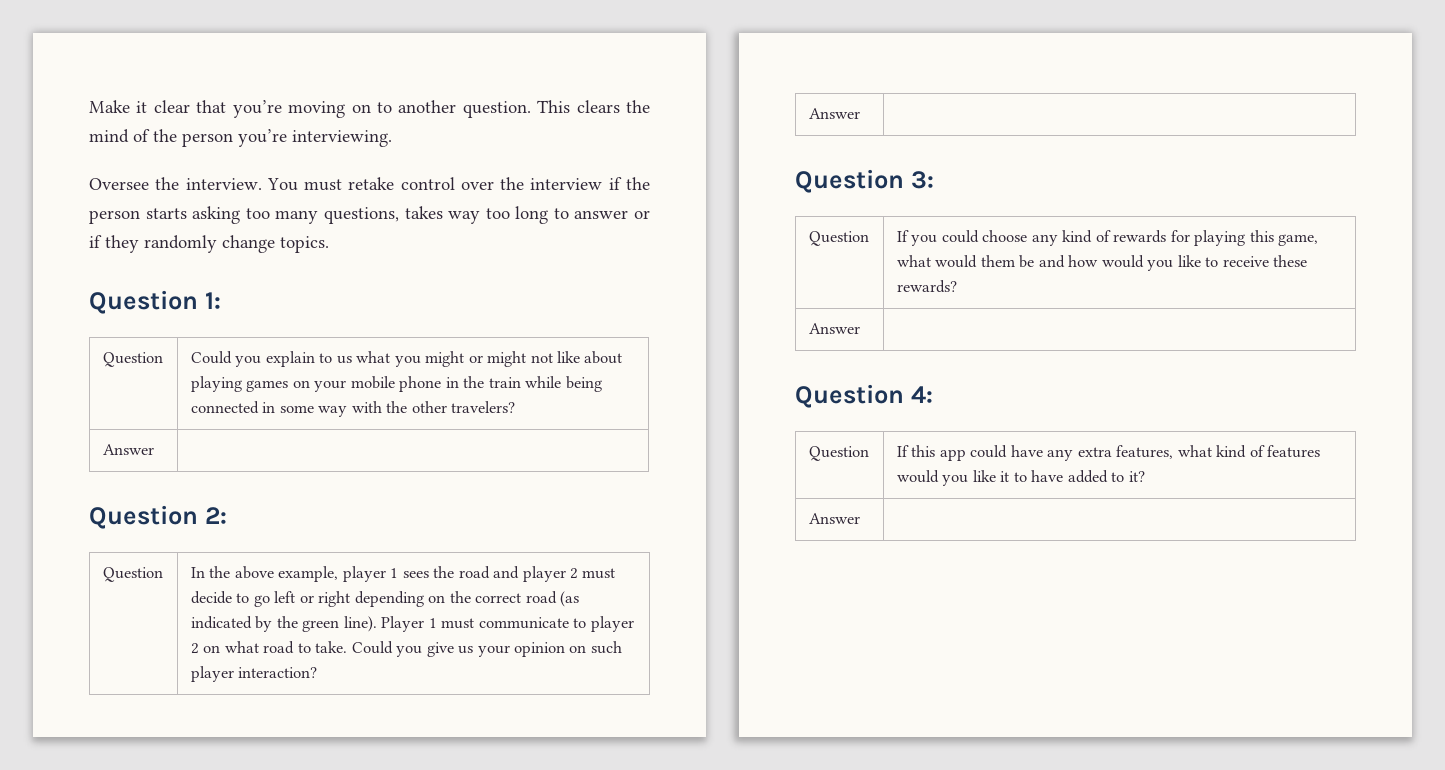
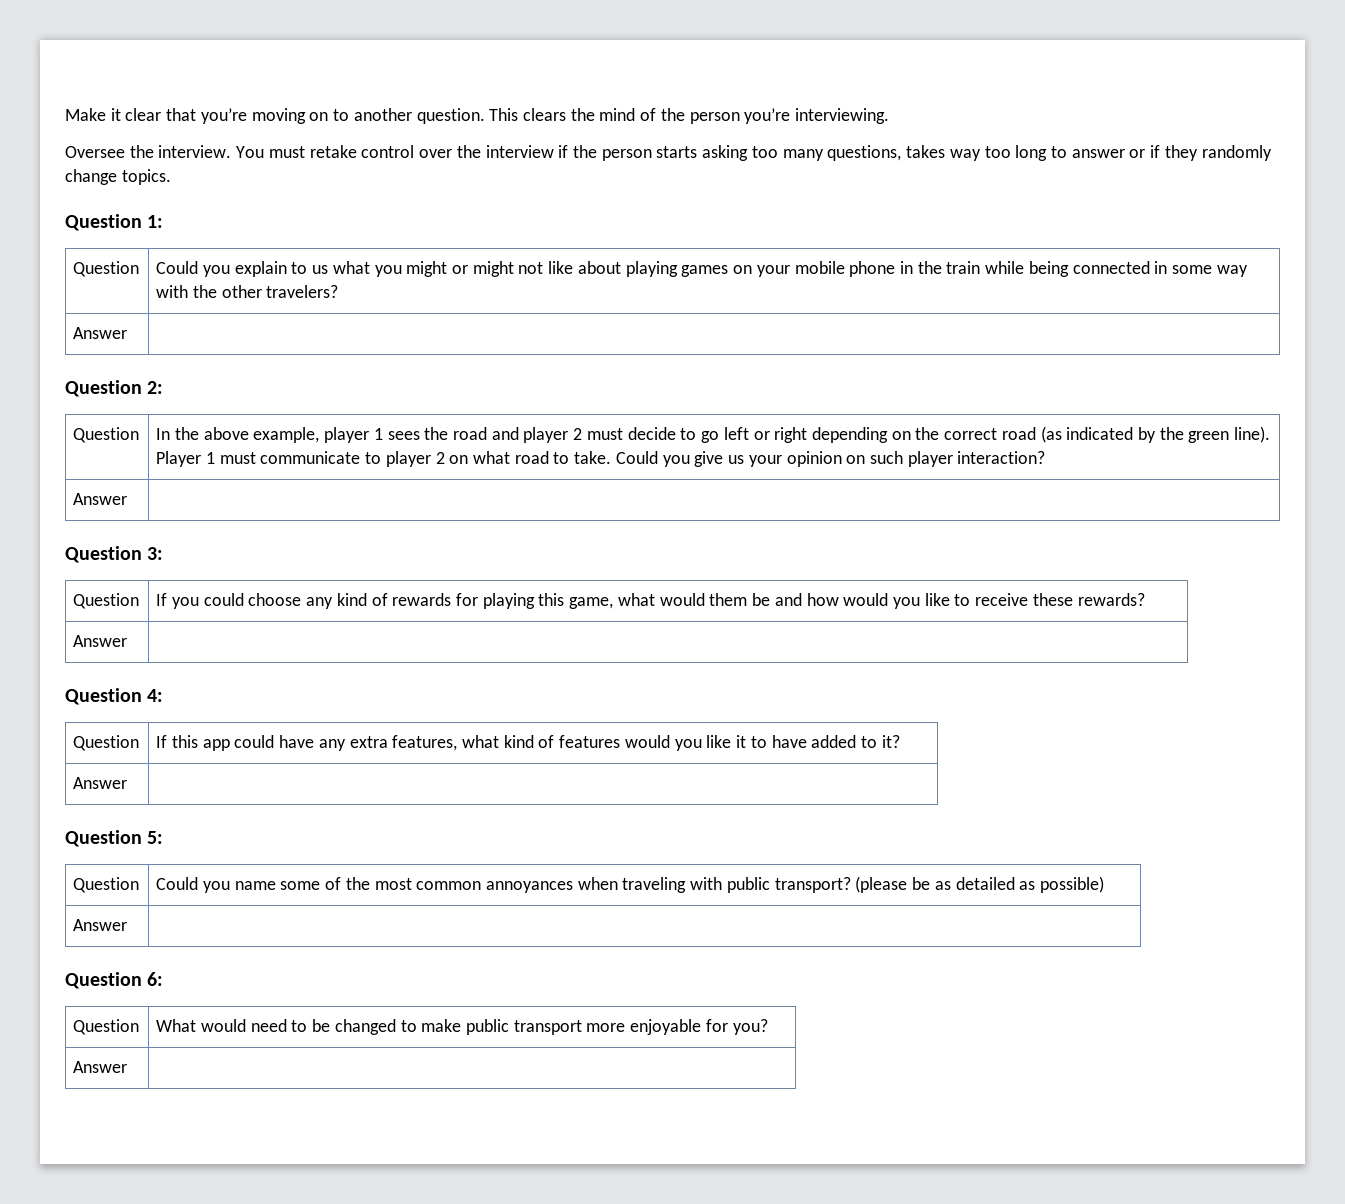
+ Question 5:
+ Question | Could you name some of the most common annoyances when traveling with public transport? (please be as detailed as possible)
+ Answer |
+ Question 6:
+ Question | What would need to be changed to make public transport more enjoyable for you?
+ Answer |

